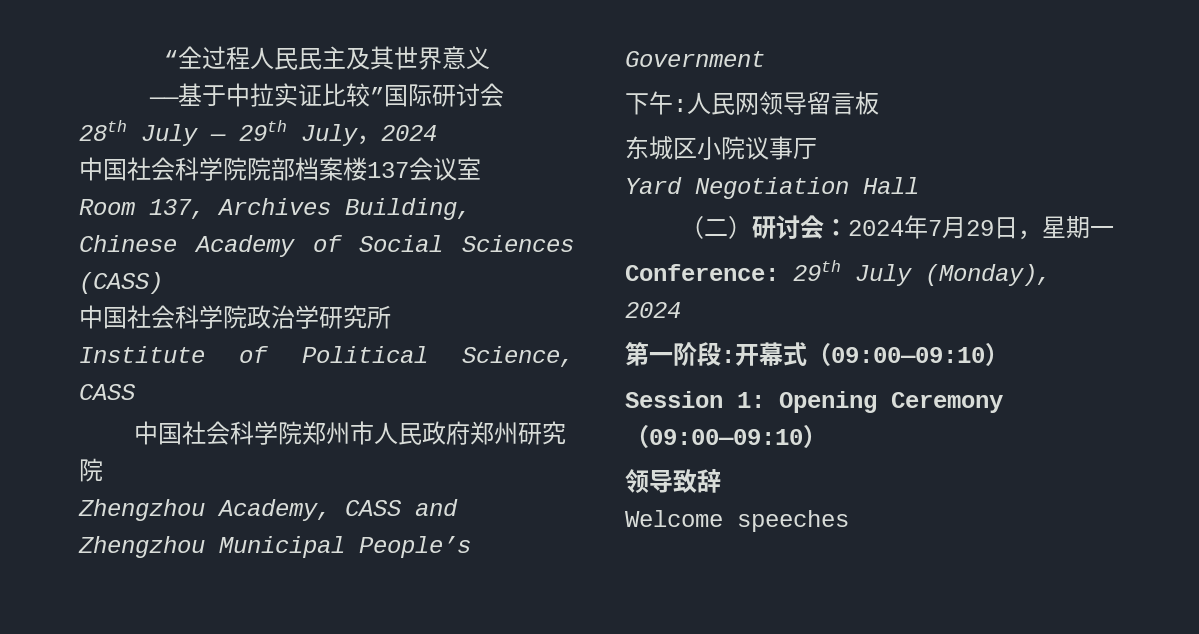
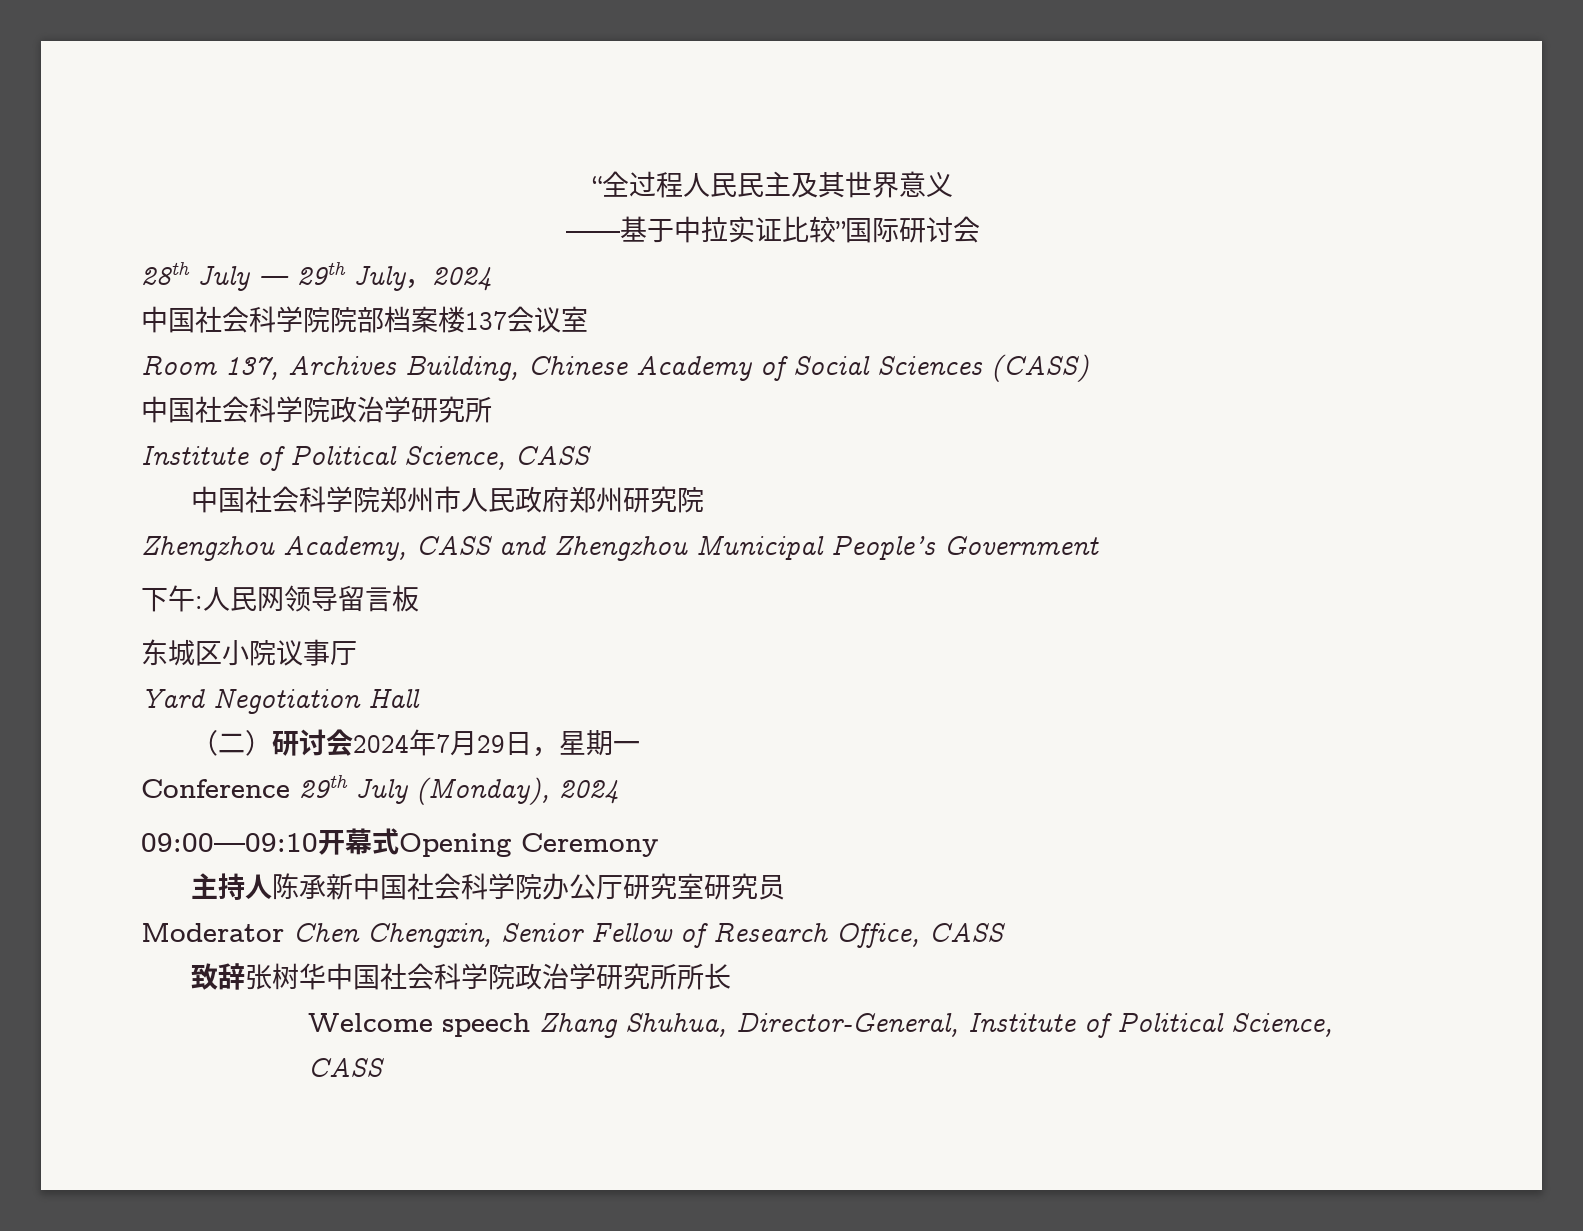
- （二）研讨会：2024年7月29日，星期一
+ （二）研讨会2024年7月29日，星期一
- Conference: 29th July (Monday), 2024
+ Conference 29th July (Monday), 2024
- 第一阶段:开幕式（09:00—09:10）
- Session 1: Opening Ceremony（09:00—09:10）
- 领导致辞
- Welcome speeches
+ 09:00—09:10开幕式Opening Ceremony
+ 主持人陈承新中国社会科学院办公厅研究室研究员
+ Moderator Chen Chengxin, Senior Fellow of Research Office, CASS
+ 致辞张树华中国社会科学院政治学研究所所长
+ Welcome speech Zhang Shuhua, Director-General, Institute of Political Science, CASS

